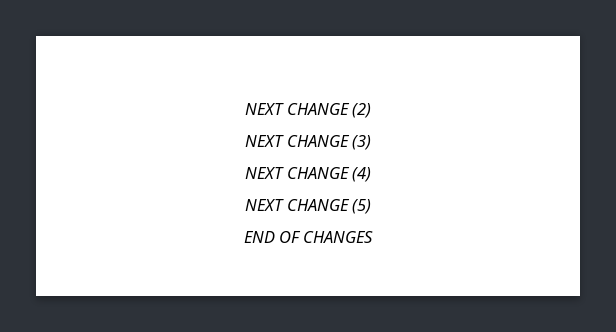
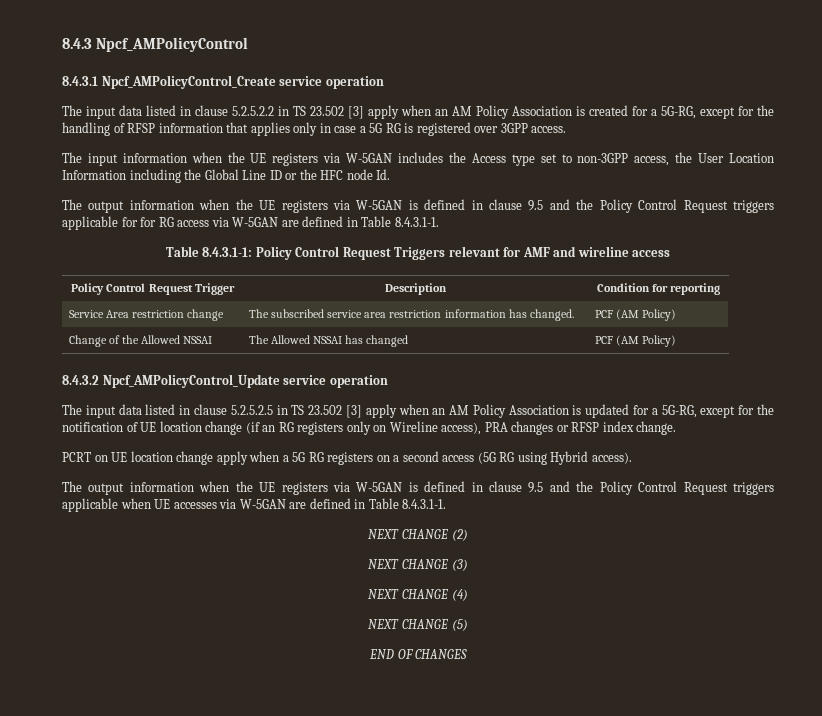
+ 8.4.3 Npcf_AMPolicyControl
+ 8.4.3.1 Npcf_AMPolicyControl_Create service operation
+ The input data listed in clause 5.2.5.2.2 in TS 23.502 [3] apply when an AM Policy Association is created for a 5G-RG, except for the handling of RFSP information that applies only in case a 5G RG is registered over 3GPP access.
+ The input information when the UE registers via W-5GAN includes the Access type set to non-3GPP access, the User Location Information including the Global Line ID or the HFC node Id.
+ The output information when the UE registers via W-5GAN is defined in clause 9.5 and the Policy Control Request triggers applicable for for RG access via W-5GAN are defined in Table 8.4.3.1-1.
+ Table 8.4.3.1-1: Policy Control Request Triggers relevant for AMF and wireline access
+ Policy Control Request Trigger | Description | Condition for reporting
+ Service Area restriction change | The subscribed service area restriction information has changed. | PCF (AM Policy)
+ Change of the Allowed NSSAI | The Allowed NSSAI has changed | PCF (AM Policy)
+ 8.4.3.2 Npcf_AMPolicyControl_Update service operation
+ The input data listed in clause 5.2.5.2.5 in TS 23.502 [3] apply when an AM Policy Association is updated for a 5G-RG, except for the notification of UE location change (if an RG registers only on Wireline access), PRA changes or RFSP index change.
+ PCRT on UE location change apply when a 5G RG registers on a second access (5G RG using Hybrid access).
+ The output information when the UE registers via W-5GAN is defined in clause 9.5 and the Policy Control Request triggers applicable when UE accesses via W-5GAN are defined in Table 8.4.3.1-1.

